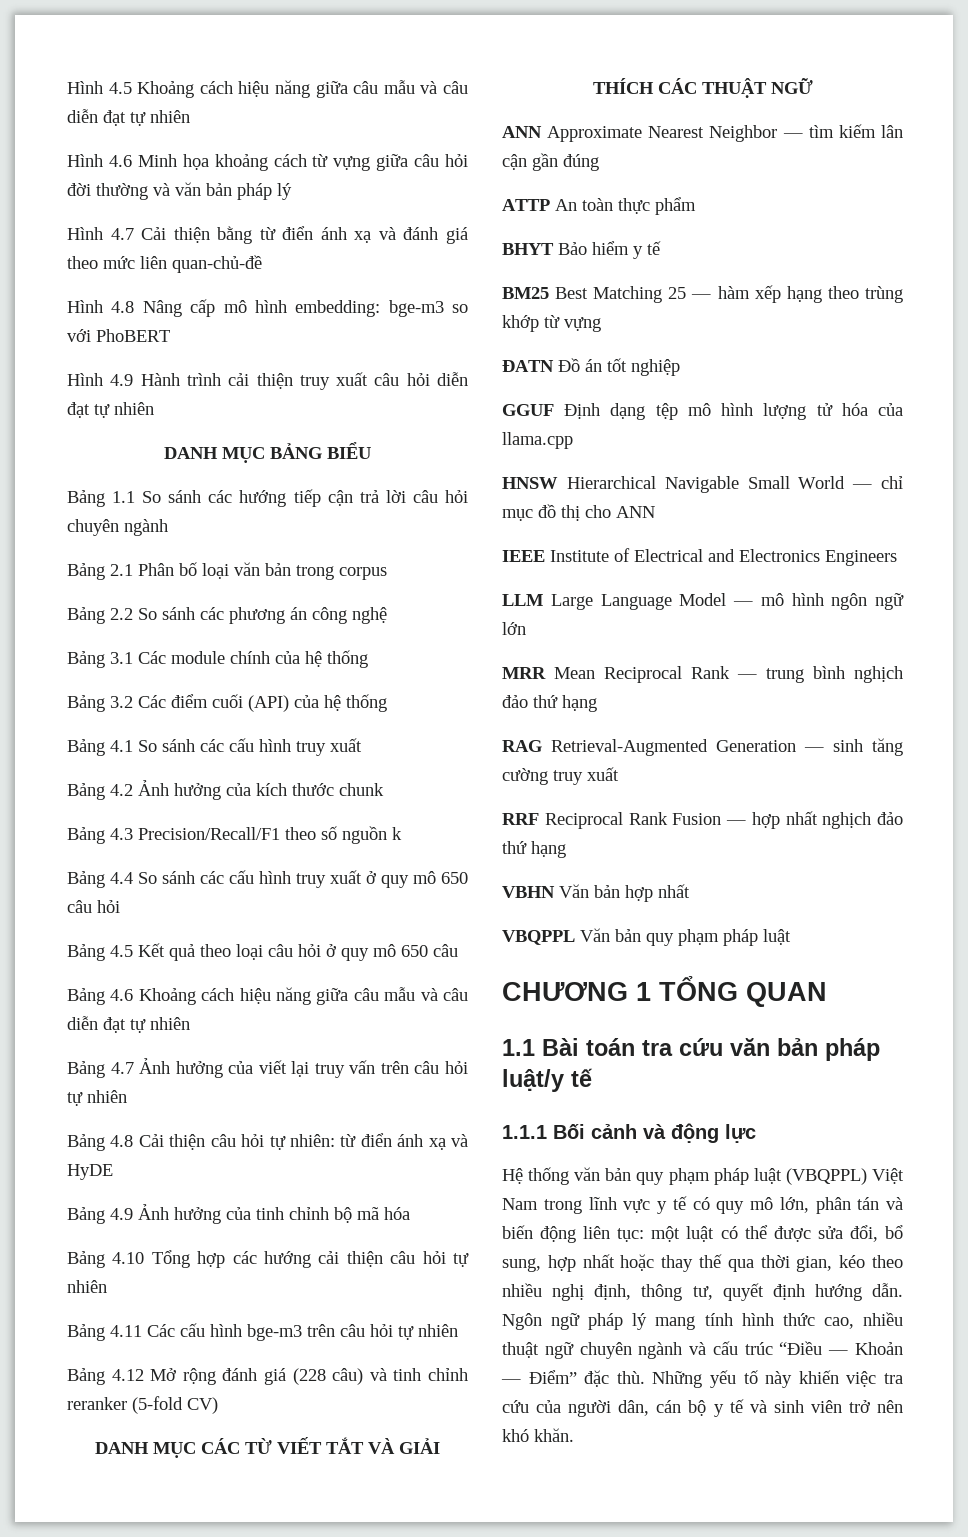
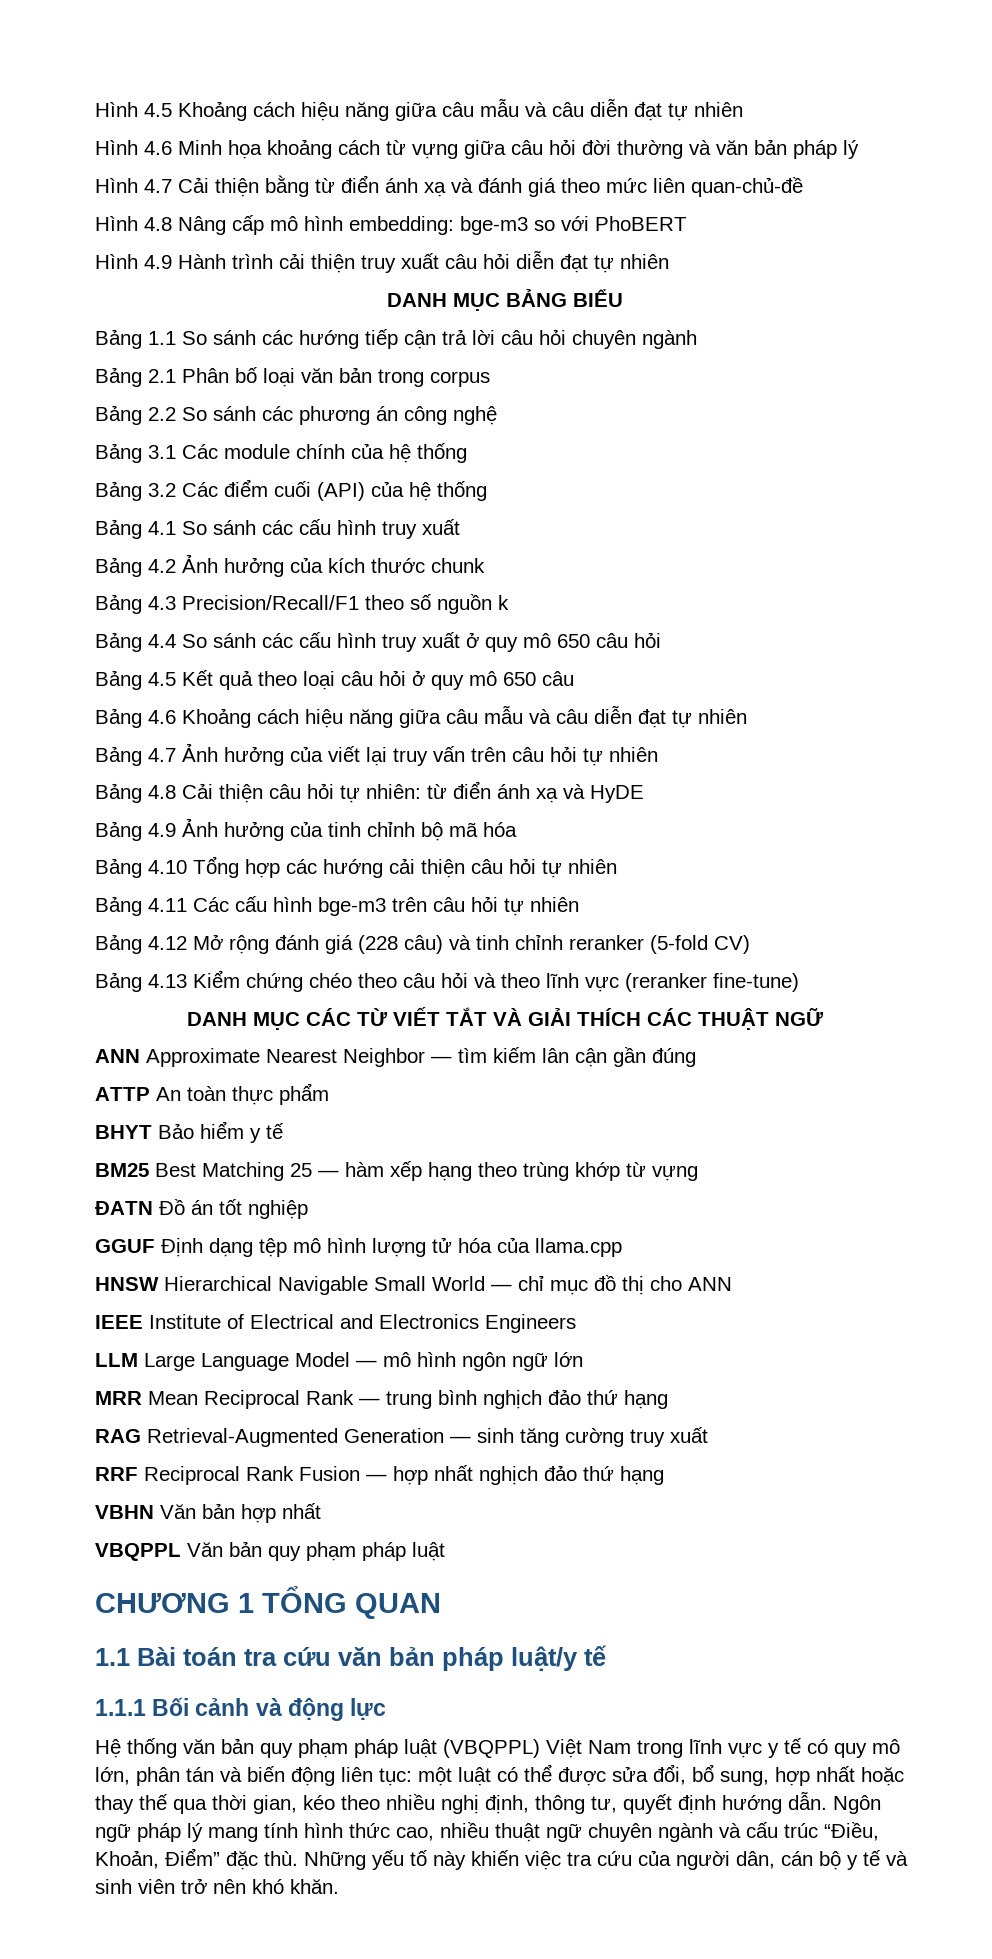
+ Bảng 4.13 Kiểm chứng chéo theo câu hỏi và theo lĩnh vực (reranker fine-tune)
- Ngôn ngữ pháp lý mang tính hình thức cao, nhiều thuật ngữ chuyên ngành và cấu trúc “Điều — Khoản — Điểm” đặc thù.
+ Ngôn ngữ pháp lý mang tính hình thức cao, nhiều thuật ngữ chuyên ngành và cấu trúc “Điều, Khoản, Điểm” đặc thù.

